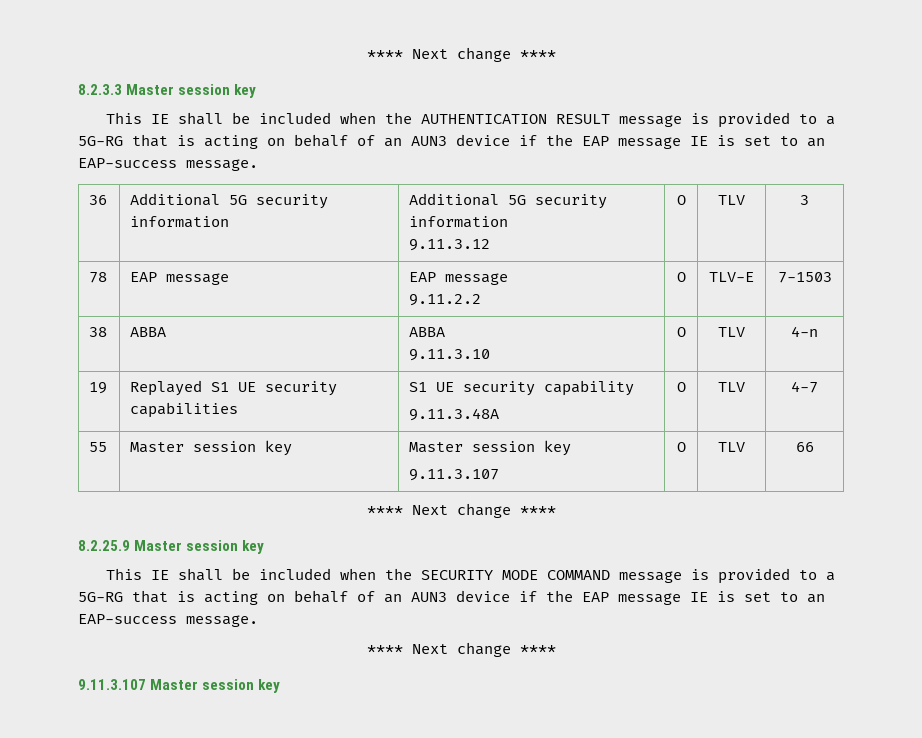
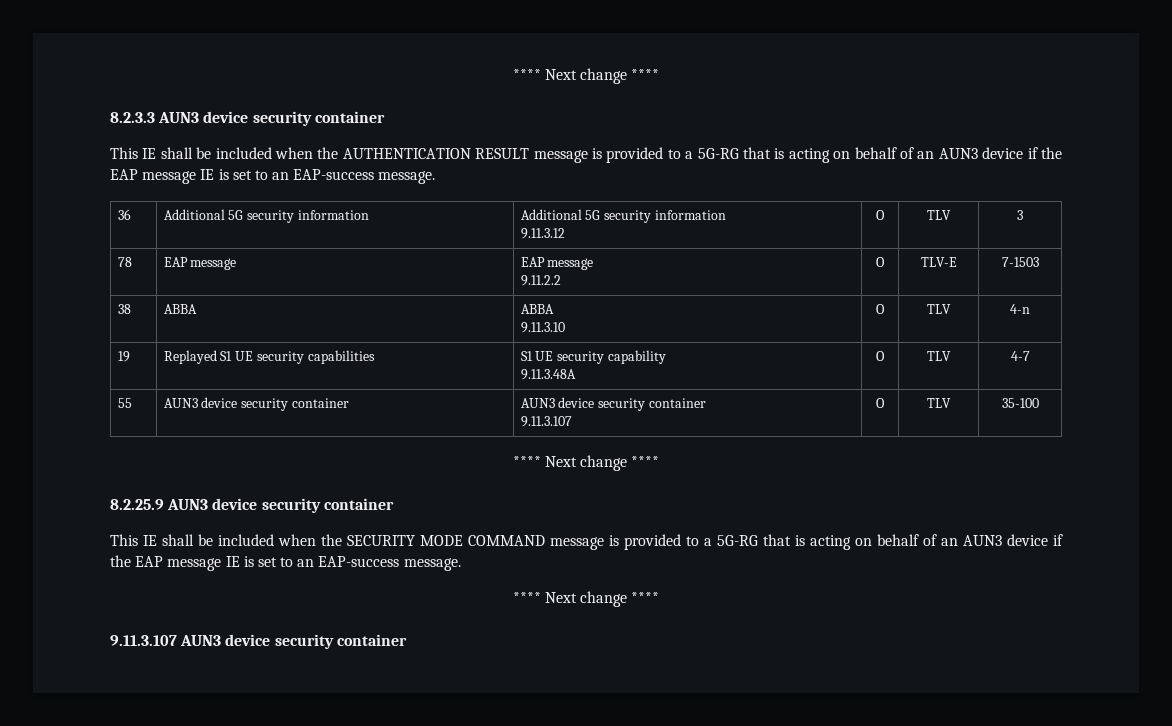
- 8.2.3.3 Master session key
+ 8.2.3.3 AUN3 device security container
- 55 | Master session key | Master session key
- 9.11.3.107 | O | TLV | 66
+ 55 | AUN3 device security container | AUN3 device security container
+ 9.11.3.107 | O | TLV | 35-100
- 8.2.25.9 Master session key
+ 8.2.25.9 AUN3 device security container
- 9.11.3.107 Master session key
+ 9.11.3.107 AUN3 device security container

